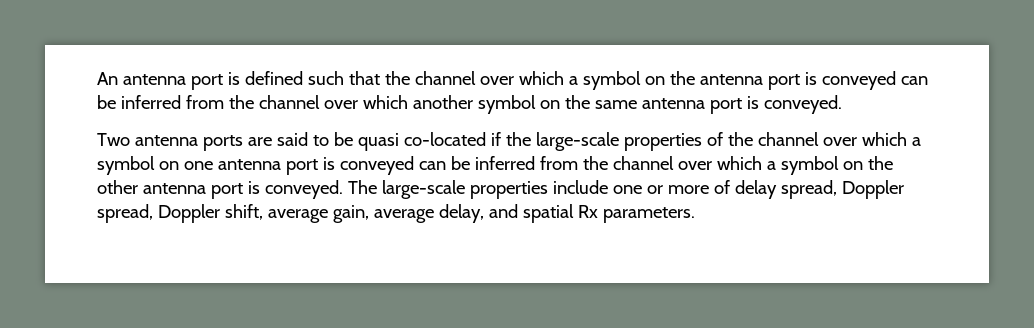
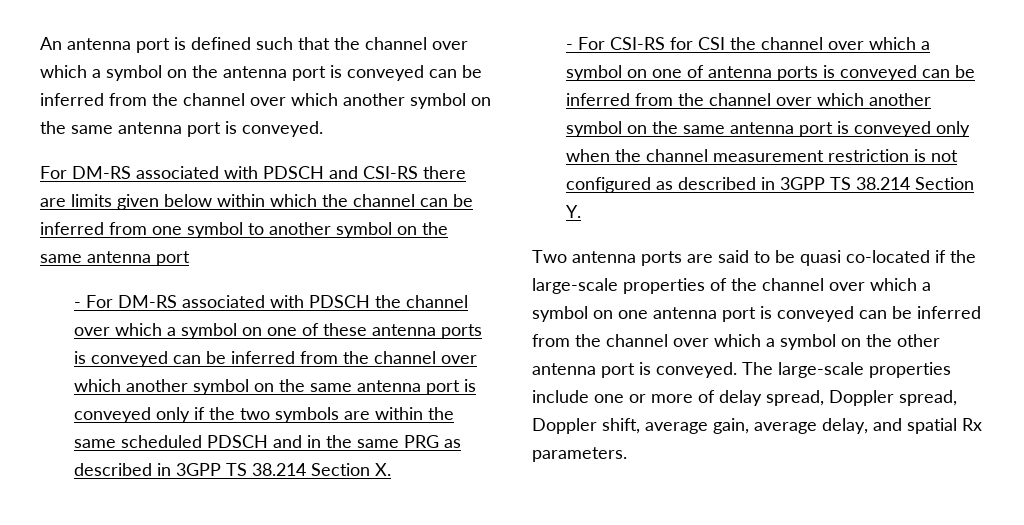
+ For DM-RS associated with PDSCH and CSI-RS there are limits given below within which the channel can be inferred from one symbol to another symbol on the same antenna port
+ - For DM-RS associated with PDSCH the channel over which a symbol on one of these antenna ports is conveyed can be inferred from the channel over which another symbol on the same antenna port is conveyed only if the two symbols are within the same scheduled PDSCH and in the same PRG as described in 3GPP TS 38.214 Section X.
+ - For CSI-RS for CSI the channel over which a symbol on one of antenna ports is conveyed can be inferred from the channel over which another symbol on the same antenna port is conveyed only when the channel measurement restriction is not configured as described in 3GPP TS 38.214 Section Y.

